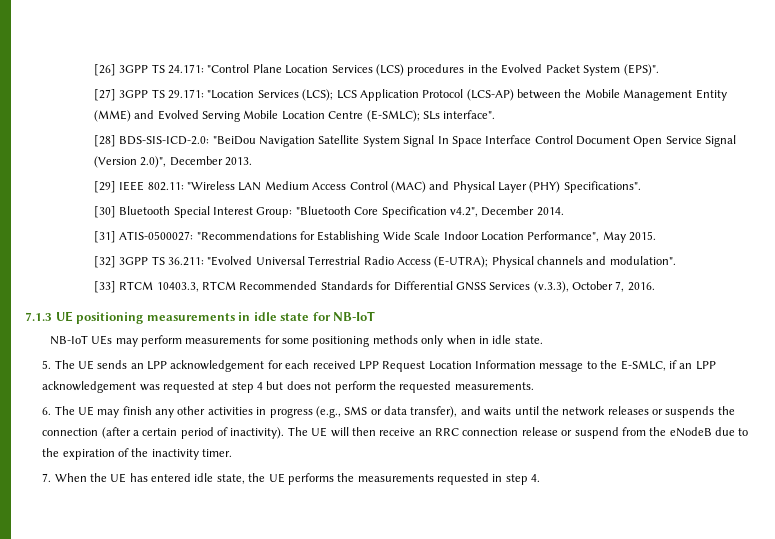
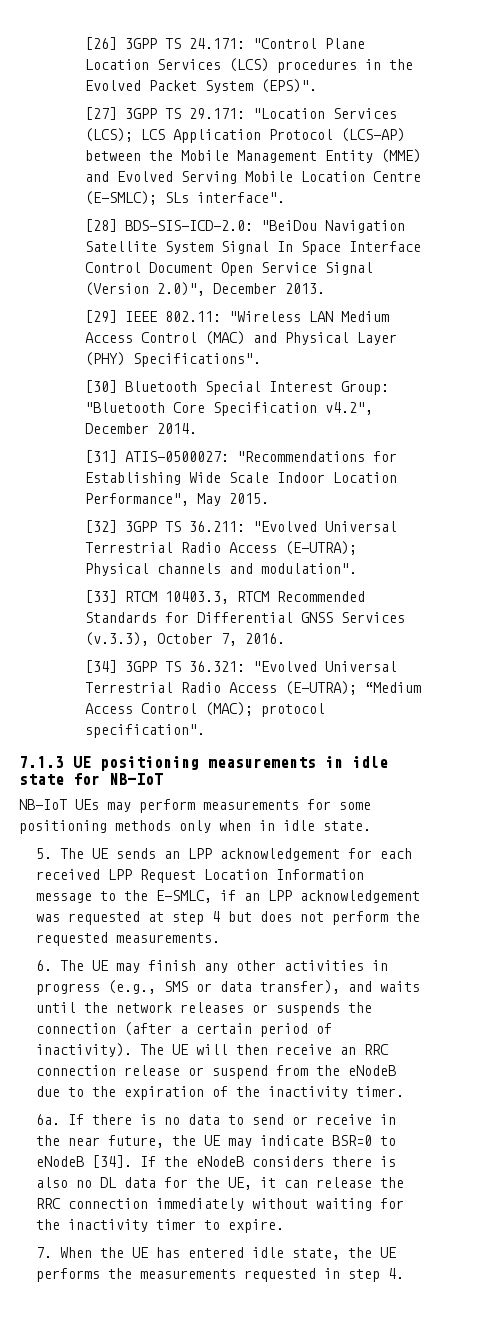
+ [34] 3GPP TS 36.321: "Evolved Universal Terrestrial Radio Access (E-UTRA); “Medium Access Control (MAC); protocol specification".
+ 6a. If there is no data to send or receive in the near future, the UE may indicate BSR=0 to eNodeB [34]. If the eNodeB considers there is also no DL data for the UE, it can release the RRC connection immediately without waiting for the inactivity timer to expire.

